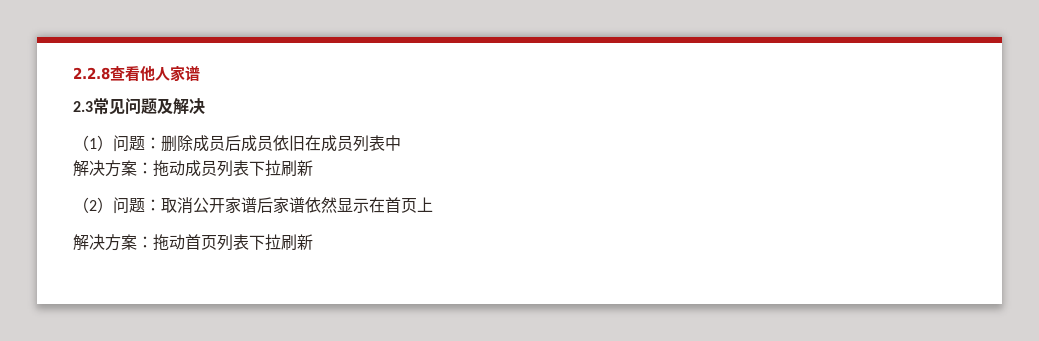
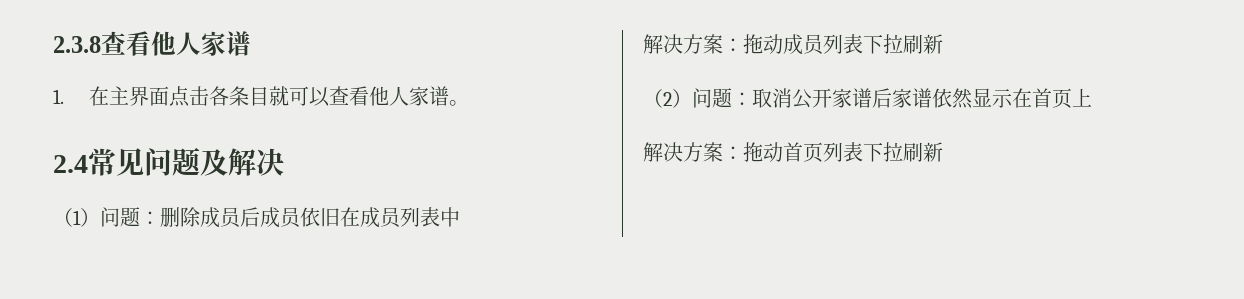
- 2.2.8查看他人家谱
+ 2.3.8查看他人家谱
- 2.3常见问题及解决
+ 1.在主界面点击各条目就可以查看他人家谱。
+ 2.4常见问题及解决

